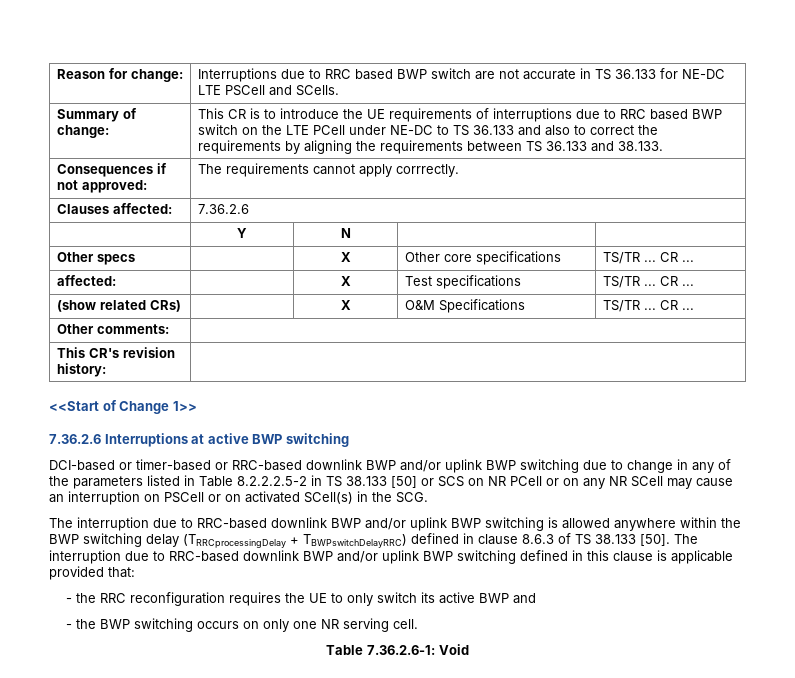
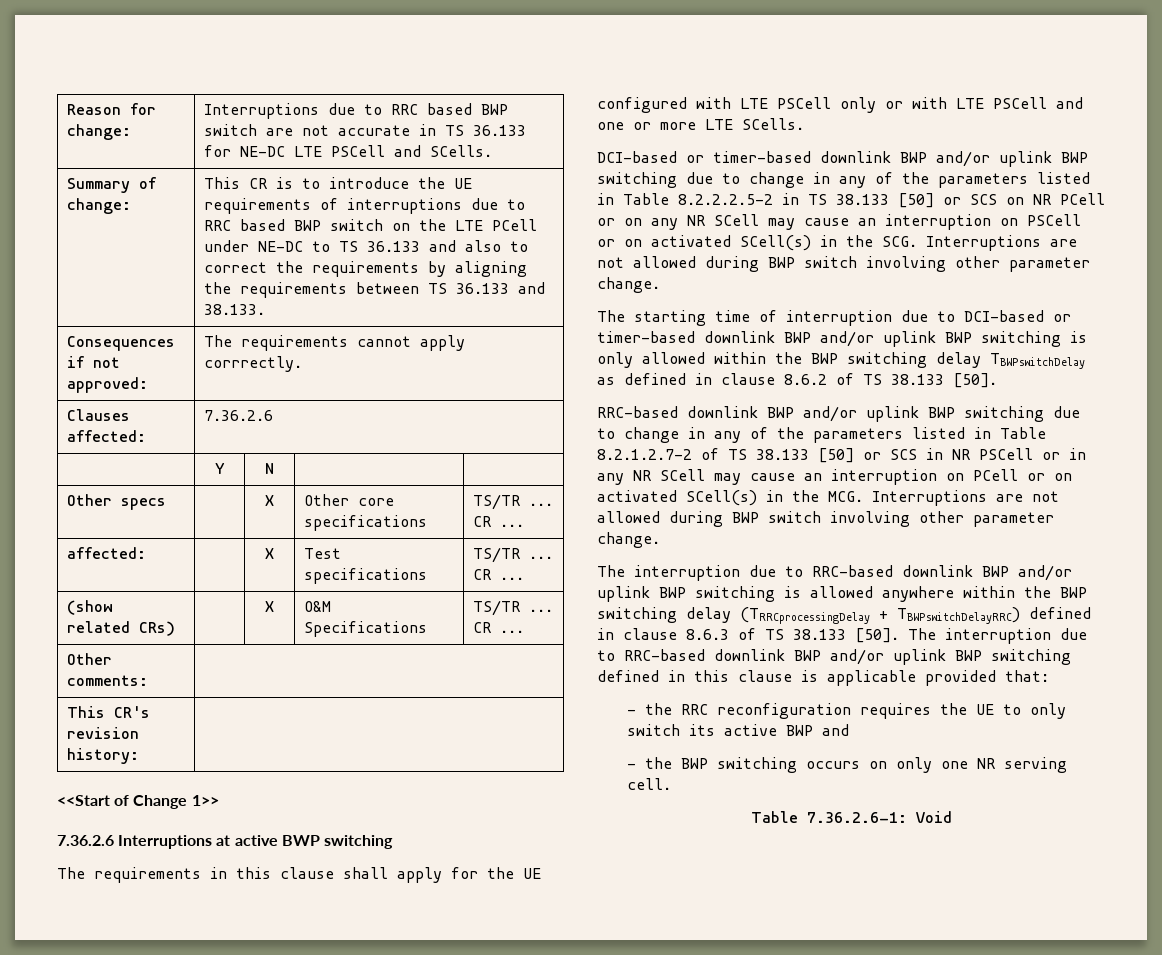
- DCI-based or timer-based or RRC-based downlink BWP and/or uplink BWP switching due to change in any of the parameters listed in Table 8.2.2.2.5-2 in TS 38.133 [50] or SCS on NR PCell or on any NR SCell may cause an interruption on PSCell or on activated SCell(s) in the SCG.
+ The requirements in this clause shall apply for the UE configured with LTE PSCell only or with LTE PSCell and one or more LTE SCells.
+ DCI-based or timer-based downlink BWP and/or uplink BWP switching due to change in any of the parameters listed in Table 8.2.2.2.5-2 in TS 38.133 [50] or SCS on NR PCell or on any NR SCell may cause an interruption on PSCell or on activated SCell(s) in the SCG. Interruptions are not allowed during BWP switch involving other parameter change.
+ The starting time of interruption due to DCI-based or timer-based downlink BWP and/or uplink BWP switching is only allowed within the BWP switching delay TBWPswitchDelay as defined in clause 8.6.2 of TS 38.133 [50].
+ RRC-based downlink BWP and/or uplink BWP switching due to change in any of the parameters listed in Table 8.2.1.2.7-2 of TS 38.133 [50] or SCS in NR PSCell or in any NR SCell may cause an interruption on PCell or on activated SCell(s) in the MCG. Interruptions are not allowed during BWP switch involving other parameter change.

